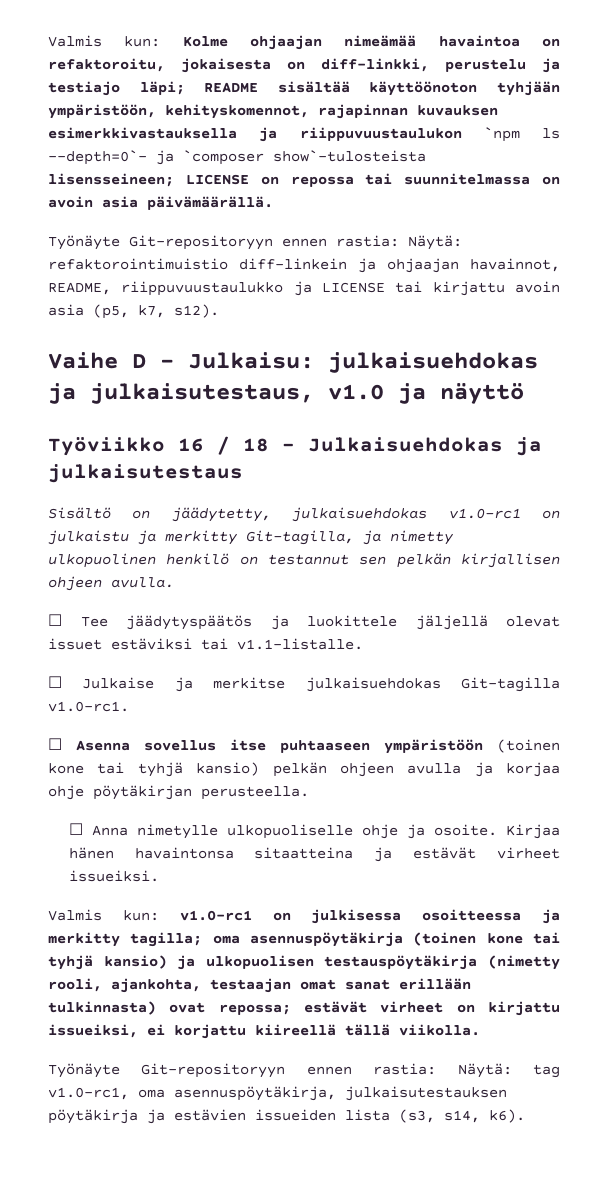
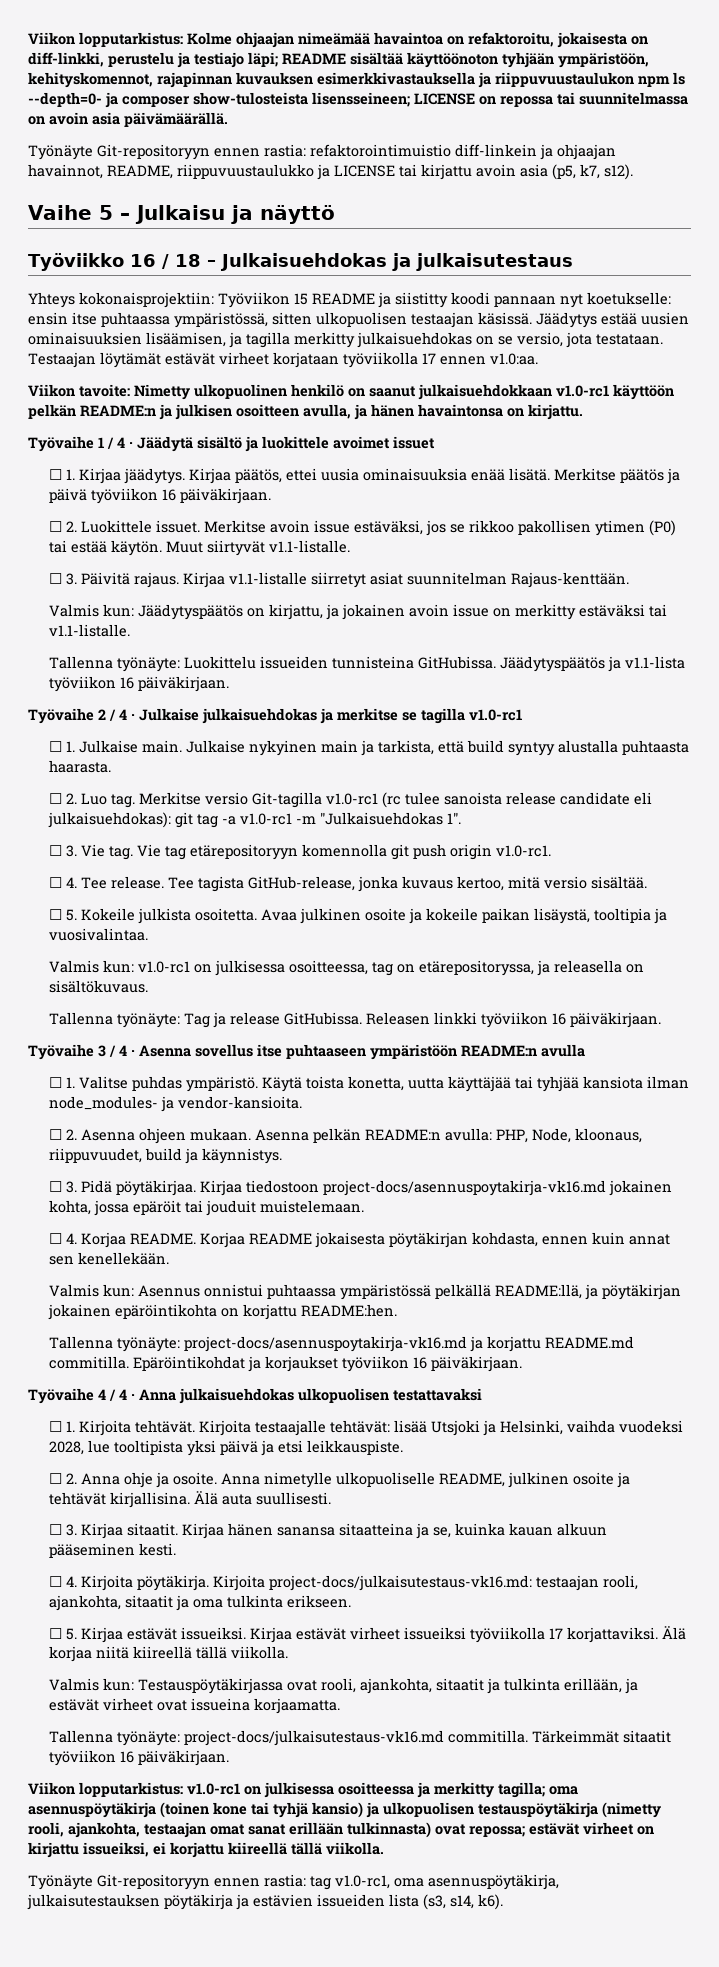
- Valmis kun: Kolme ohjaajan nimeämää havaintoa on refaktoroitu, jokaisesta on diff-linkki, perustelu ja testiajo läpi; README sisältää käyttöönoton tyhjään ympäristöön, kehityskomennot, rajapinnan kuvauksen esimerkkivastauksella ja riippuvuustaulukon `npm ls --depth=0`- ja `composer show`-tulosteista lisensseineen; LICENSE on repossa tai suunnitelmassa on avoin asia päivämäärällä.
+ Viikon lopputarkistus: Kolme ohjaajan nimeämää havaintoa on refaktoroitu, jokaisesta on diff-linkki, perustelu ja testiajo läpi; README sisältää käyttöönoton tyhjään ympäristöön, kehityskomennot, rajapinnan kuvauksen esimerkkivastauksella ja riippuvuustaulukon npm ls --depth=0- ja composer show-tulosteista lisensseineen; LICENSE on repossa tai suunnitelmassa on avoin asia päivämäärällä.
- Työnäyte Git-repositoryyn ennen rastia: Näytä: refaktorointimuistio diff-linkein ja ohjaajan havainnot, README, riippuvuustaulukko ja LICENSE tai kirjattu avoin asia (p5, k7, s12).
+ Työnäyte Git-repositoryyn ennen rastia: refaktorointimuistio diff-linkein ja ohjaajan havainnot, README, riippuvuustaulukko ja LICENSE tai kirjattu avoin asia (p5, k7, s12).
- Vaihe D – Julkaisu: julkaisuehdokas ja julkaisutestaus, v1.0 ja näyttö
+ Vaihe 5 – Julkaisu ja näyttö
- Sisältö on jäädytetty, julkaisuehdokas v1.0-rc1 on julkaistu ja merkitty Git-tagilla, ja nimetty ulkopuolinen henkilö on testannut sen pelkän kirjallisen ohjeen avulla.
- ☐ Tee jäädytyspäätös ja luokittele jäljellä olevat issuet estäviksi tai v1.1-listalle.
- ☐ Julkaise ja merkitse julkaisuehdokas Git-tagilla v1.0-rc1.
- ☐ Asenna sovellus itse puhtaaseen ympäristöön (toinen kone tai tyhjä kansio) pelkän ohjeen avulla ja korjaa ohje pöytäkirjan perusteella.
- ☐ Anna nimetylle ulkopuoliselle ohje ja osoite.
+ Yhteys kokonaisprojektiin: Työviikon 15 README ja siistitty koodi pannaan nyt koetukselle: ensin itse puhtaassa ympäristössä, sitten ulkopuolisen testaajan käsissä. Jäädytys estää uusien ominaisuuksien lisäämisen, ja tagilla merkitty julkaisuehdokas on se versio, jota testataan. Testaajan löytämät estävät virheet korjataan työviikolla 17 ennen v1.0:aa.
+ Viikon tavoite: Nimetty ulkopuolinen henkilö on saanut julkaisuehdokkaan v1.0-rc1 käyttöön pelkän README:n ja julkisen osoitteen avulla, ja hänen havaintonsa on kirjattu.
+ Työvaihe 1 / 4 · Jäädytä sisältö ja luokittele avoimet issuet
+ ☐ 1. Kirjaa jäädytys. Kirjaa päätös, ettei uusia ominaisuuksia enää lisätä. Merkitse päätös ja päivä työviikon 16 päiväkirjaan.
+ ☐ 2. Luokittele issuet. Merkitse avoin issue estäväksi, jos se rikkoo pakollisen ytimen (P0) tai estää käytön. Muut siirtyvät v1.1-listalle.
+ ☐ 3. Päivitä rajaus. Kirjaa v1.1-listalle siirretyt asiat suunnitelman Rajaus-kenttään.
+ Valmis kun: Jäädytyspäätös on kirjattu, ja jokainen avoin issue on merkitty estäväksi tai v1.1-listalle.
+ Tallenna työnäyte: Luokittelu issueiden tunnisteina GitHubissa. Jäädytyspäätös ja v1.1-lista työviikon 16 päiväkirjaan.
+ Työvaihe 2 / 4 · Julkaise julkaisuehdokas ja merkitse se tagilla v1.0-rc1
+ ☐ 1. Julkaise main. Julkaise nykyinen main ja tarkista, että build syntyy alustalla puhtaasta haarasta.
+ ☐ 2. Luo tag. Merkitse versio Git-tagilla v1.0-rc1 (rc tulee sanoista release candidate eli julkaisuehdokas): git tag -a v1.0-rc1 -m "Julkaisuehdokas 1".
+ ☐ 3. Vie tag. Vie tag etärepositoryyn komennolla git push origin v1.0-rc1.
+ ☐ 4. Tee release. Tee tagista GitHub-release, jonka kuvaus kertoo, mitä versio sisältää.
+ ☐ 5. Kokeile julkista osoitetta. Avaa julkinen osoite ja kokeile paikan lisäystä, tooltipia ja vuosivalintaa.
+ Valmis kun: v1.0-rc1 on julkisessa osoitteessa, tag on etärepositoryssa, ja releasella on sisältökuvaus.
+ Tallenna työnäyte: Tag ja release GitHubissa. Releasen linkki työviikon 16 päiväkirjaan.
+ Työvaihe 3 / 4 · Asenna sovellus itse puhtaaseen ympäristöön README:n avulla
+ ☐ 1. Valitse puhdas ympäristö. Käytä toista konetta, uutta käyttäjää tai tyhjää kansiota ilman node_modules- ja vendor-kansioita.
+ ☐ 2. Asenna ohjeen mukaan. Asenna pelkän README:n avulla: PHP, Node, kloonaus, riippuvuudet, build ja käynnistys.
+ ☐ 3. Pidä pöytäkirjaa. Kirjaa tiedostoon project-docs/asennuspoytakirja-vk16.md jokainen kohta, jossa epäröit tai jouduit muistelemaan.
+ ☐ 4. Korjaa README. Korjaa README jokaisesta pöytäkirjan kohdasta, ennen kuin annat sen kenellekään.
+ Valmis kun: Asennus onnistui puhtaassa ympäristössä pelkällä README:llä, ja pöytäkirjan jokainen epäröintikohta on korjattu README:hen.
+ Tallenna työnäyte: project-docs/asennuspoytakirja-vk16.md ja korjattu README.md commitilla. Epäröintikohdat ja korjaukset työviikon 16 päiväkirjaan.
+ Työvaihe 4 / 4 · Anna julkaisuehdokas ulkopuolisen testattavaksi
+ ☐ 1. Kirjoita tehtävät. Kirjoita testaajalle tehtävät: lisää Utsjoki ja Helsinki, vaihda vuodeksi 2028, lue tooltipista yksi päivä ja etsi leikkauspiste.
+ ☐ 2. Anna ohje ja osoite. Anna nimetylle ulkopuoliselle README, julkinen osoite ja tehtävät kirjallisina. Älä auta suullisesti.
+ ☐ 3. Kirjaa sitaatit.
- Kirjaa hänen havaintonsa sitaatteina ja estävät virheet issueiksi.
- Valmis kun: v1.0-rc1 on julkisessa osoitteessa ja merkitty tagilla; oma asennuspöytäkirja (toinen kone tai tyhjä kansio) ja ulkopuolisen testauspöytäkirja (nimetty rooli, ajankohta, testaajan omat sanat erillään tulkinnasta) ovat repossa; estävät virheet on kirjattu issueiksi, ei korjattu kiireellä tällä viikolla.
+ Kirjaa hänen sanansa sitaatteina ja se, kuinka kauan alkuun pääseminen kesti.
+ ☐ 4. Kirjoita pöytäkirja. Kirjoita project-docs/julkaisutestaus-vk16.md: testaajan rooli, ajankohta, sitaatit ja oma tulkinta erikseen.
+ ☐ 5. Kirjaa estävät issueiksi. Kirjaa estävät virheet issueiksi työviikolla 17 korjattaviksi. Älä korjaa niitä kiireellä tällä viikolla.
+ Valmis kun: Testauspöytäkirjassa ovat rooli, ajankohta, sitaatit ja tulkinta erillään, ja estävät virheet ovat issueina korjaamatta.
+ Tallenna työnäyte: project-docs/julkaisutestaus-vk16.md commitilla. Tärkeimmät sitaatit työviikon 16 päiväkirjaan.
+ Viikon lopputarkistus: v1.0-rc1 on julkisessa osoitteessa ja merkitty tagilla; oma asennuspöytäkirja (toinen kone tai tyhjä kansio) ja ulkopuolisen testauspöytäkirja (nimetty rooli, ajankohta, testaajan omat sanat erillään tulkinnasta) ovat repossa; estävät virheet on kirjattu issueiksi, ei korjattu kiireellä tällä viikolla.
- Työnäyte Git-repositoryyn ennen rastia: Näytä: tag v1.0-rc1, oma asennuspöytäkirja, julkaisutestauksen pöytäkirja ja estävien issueiden lista (s3, s14, k6).
+ Työnäyte Git-repositoryyn ennen rastia: tag v1.0-rc1, oma asennuspöytäkirja, julkaisutestauksen pöytäkirja ja estävien issueiden lista (s3, s14, k6).

